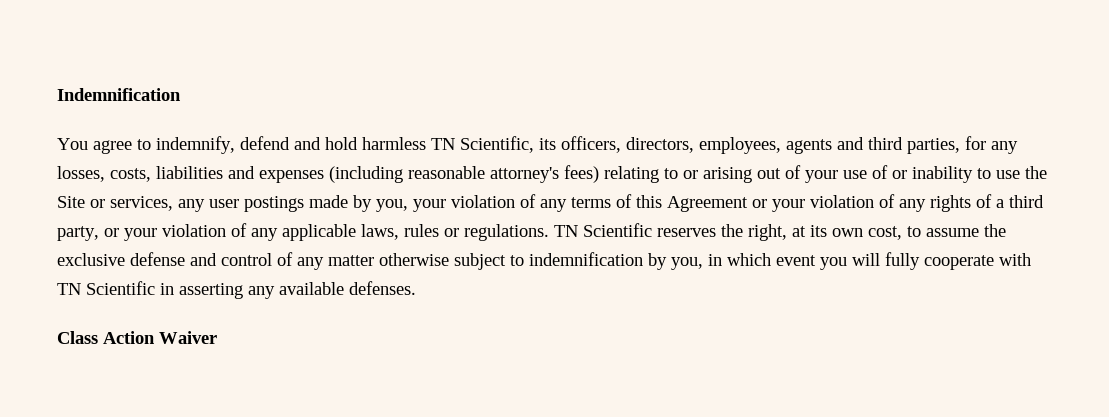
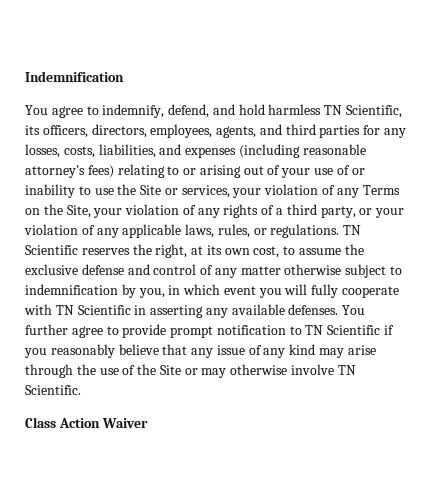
- You agree to indemnify, defend and hold harmless TN Scientific, its officers, directors, employees, agents and third parties, for any losses, costs, liabilities and expenses (including reasonable attorney's fees) relating to or arising out of your use of or inability to use the Site or services, any user postings made by you, your violation of any terms of this Agreement or your violation of any rights of a third party, or your violation of any applicable laws, rules or regulations.
+ You agree to indemnify, defend, and hold harmless TN Scientific, its officers, directors, employees, agents, and third parties for any losses, costs, liabilities, and expenses (including reasonable attorney's fees) relating to or arising out of your use of or inability to use the Site or services, your violation of any Terms on the Site, your violation of any rights of a third party, or your violation of any applicable laws, rules, or regulations.
+ You further agree to provide prompt notification to TN Scientific if you reasonably believe that any issue of any kind may arise through the use of the Site or may otherwise involve TN Scientific.

